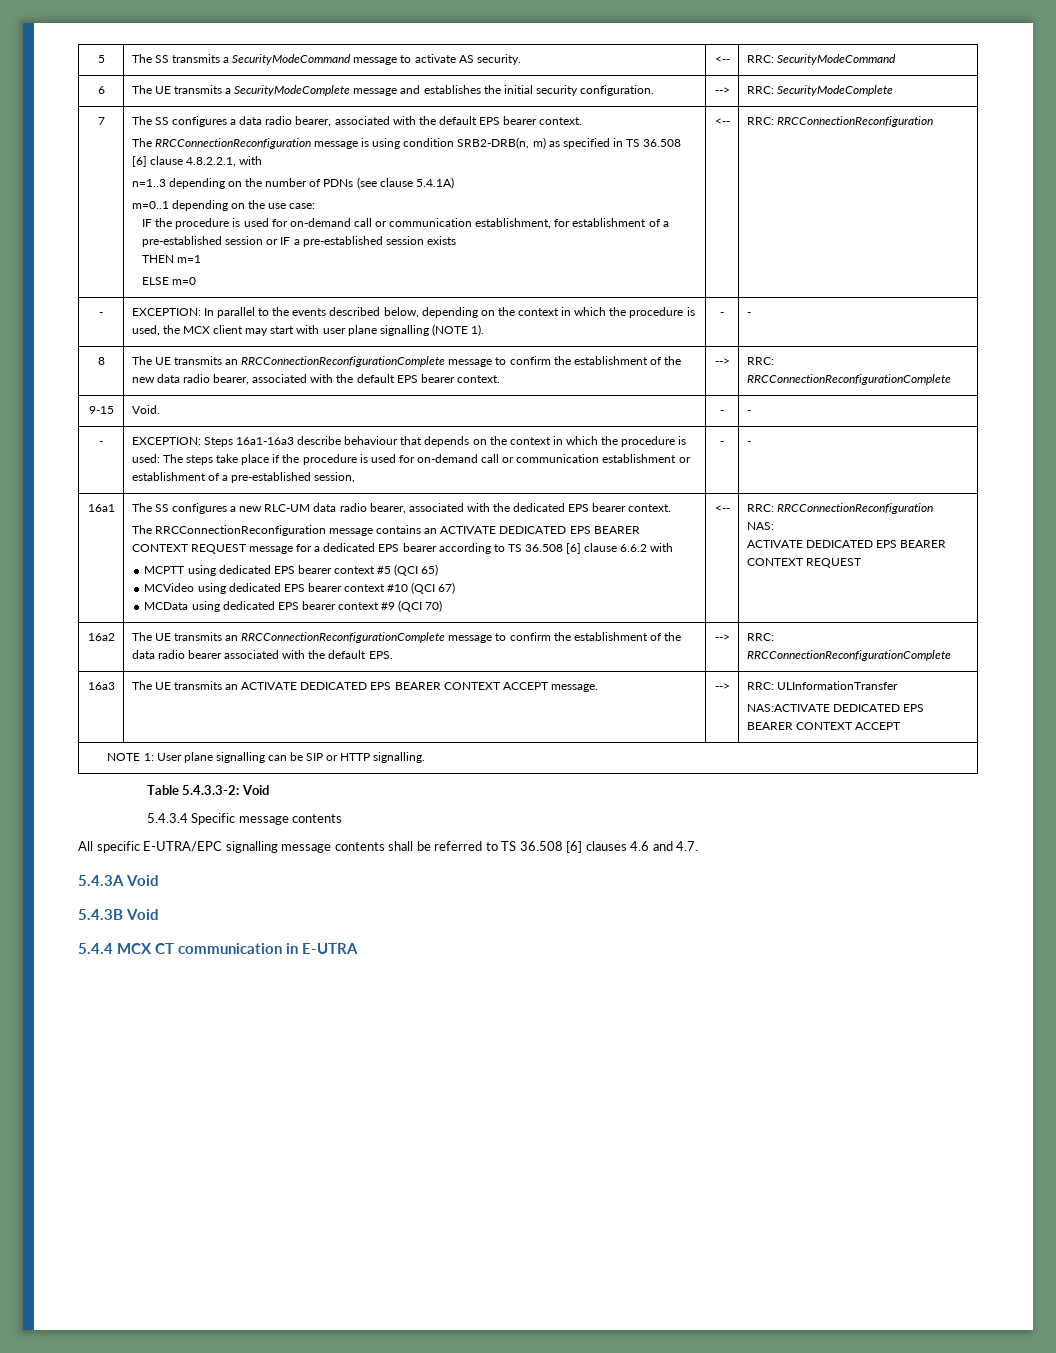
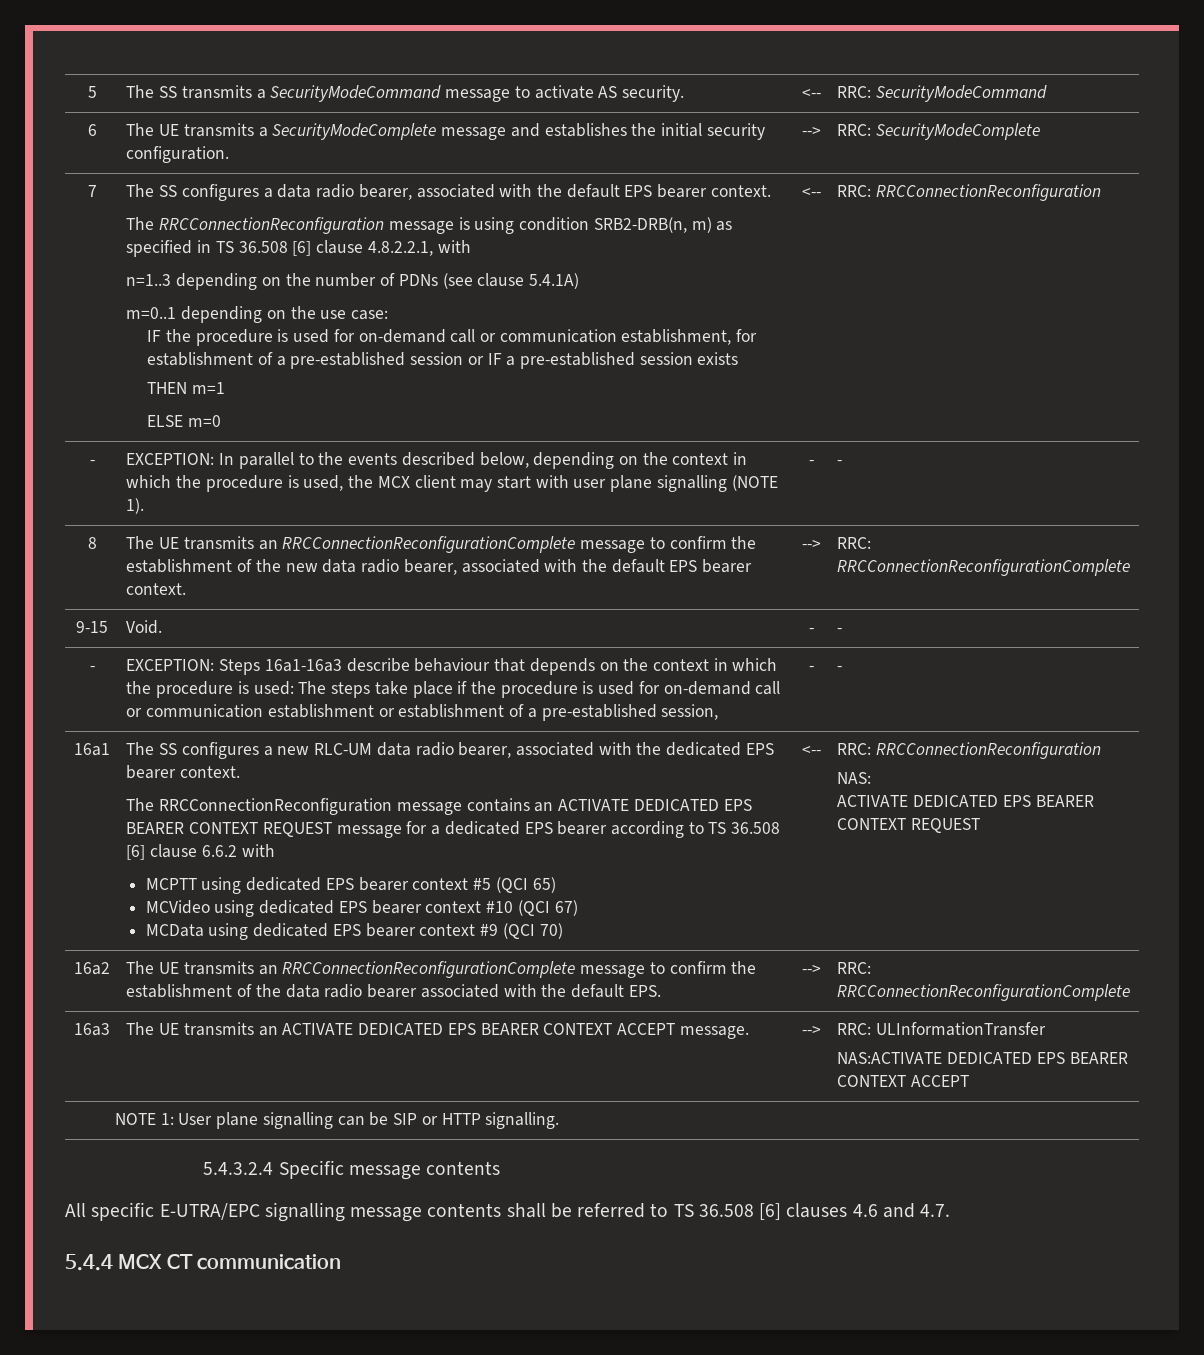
- Table 5.4.3.3-2: Void
- 5.4.3.4 Specific message contents
+ 5.4.3.2.4 Specific message contents
- 5.4.3A Void
- 5.4.3B Void
- 5.4.4 MCX CT communication in E-UTRA
+ 5.4.4 MCX CT communication

